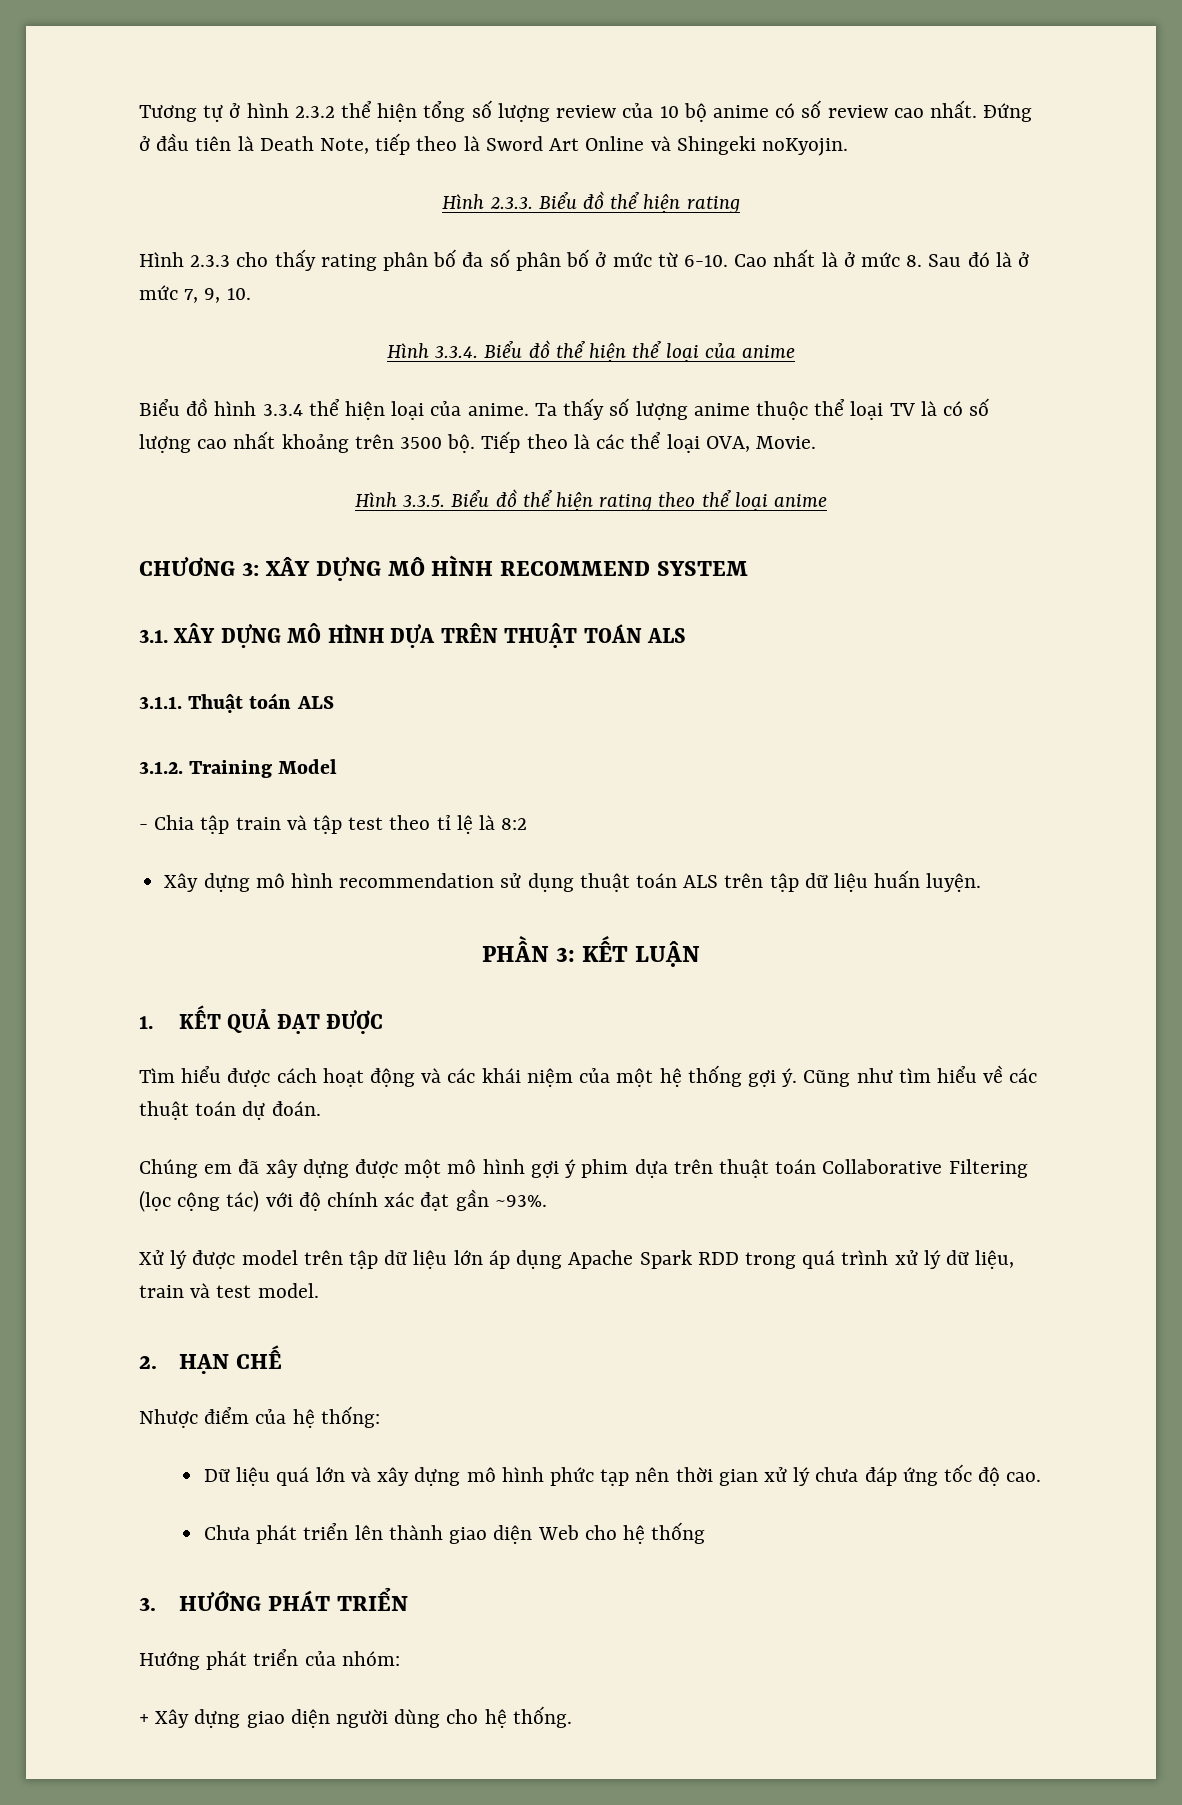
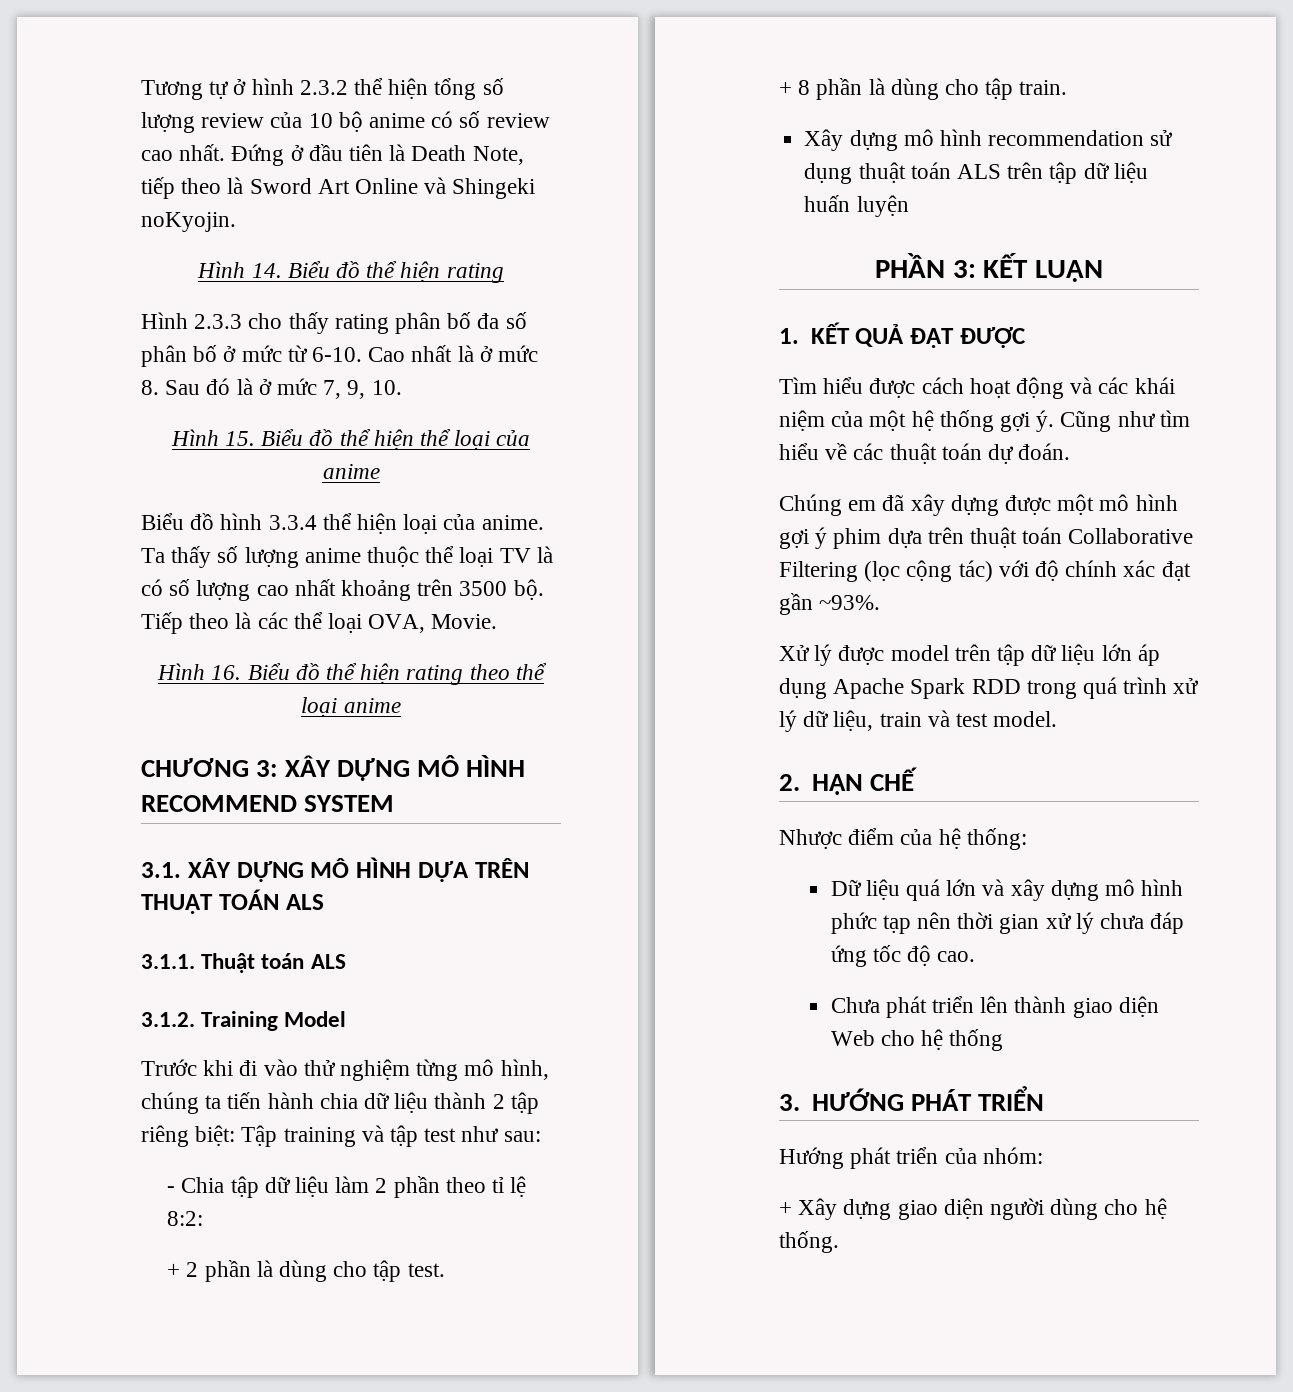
- Hình 2.3.3. Biểu đồ thể hiện rating
+ Hình 14. Biểu đồ thể hiện rating
- Hình 3.3.4. Biểu đồ thể hiện thể loại của anime
+ Hình 15. Biểu đồ thể hiện thể loại của anime
- Hình 3.3.5. Biểu đồ thể hiện rating theo thể loại anime
+ Hình 16. Biểu đồ thể hiện rating theo thể loại anime
- - Chia tập train và tập test theo tỉ lệ là 8:2
+ Trước khi đi vào thử nghiệm từng mô hình, chúng ta tiến hành chia dữ liệu thành 2 tập riêng biệt: Tập training và tập test như sau:
+ - Chia tập dữ liệu làm 2 phần theo tỉ lệ 8:2:
+ + 2 phần là dùng cho tập test.
+ + 8 phần là dùng cho tập train.
- Xây dựng mô hình recommendation sử dụng thuật toán ALS trên tập dữ liệu huấn luyện.
+ Xây dựng mô hình recommendation sử dụng thuật toán ALS trên tập dữ liệu huấn luyện

